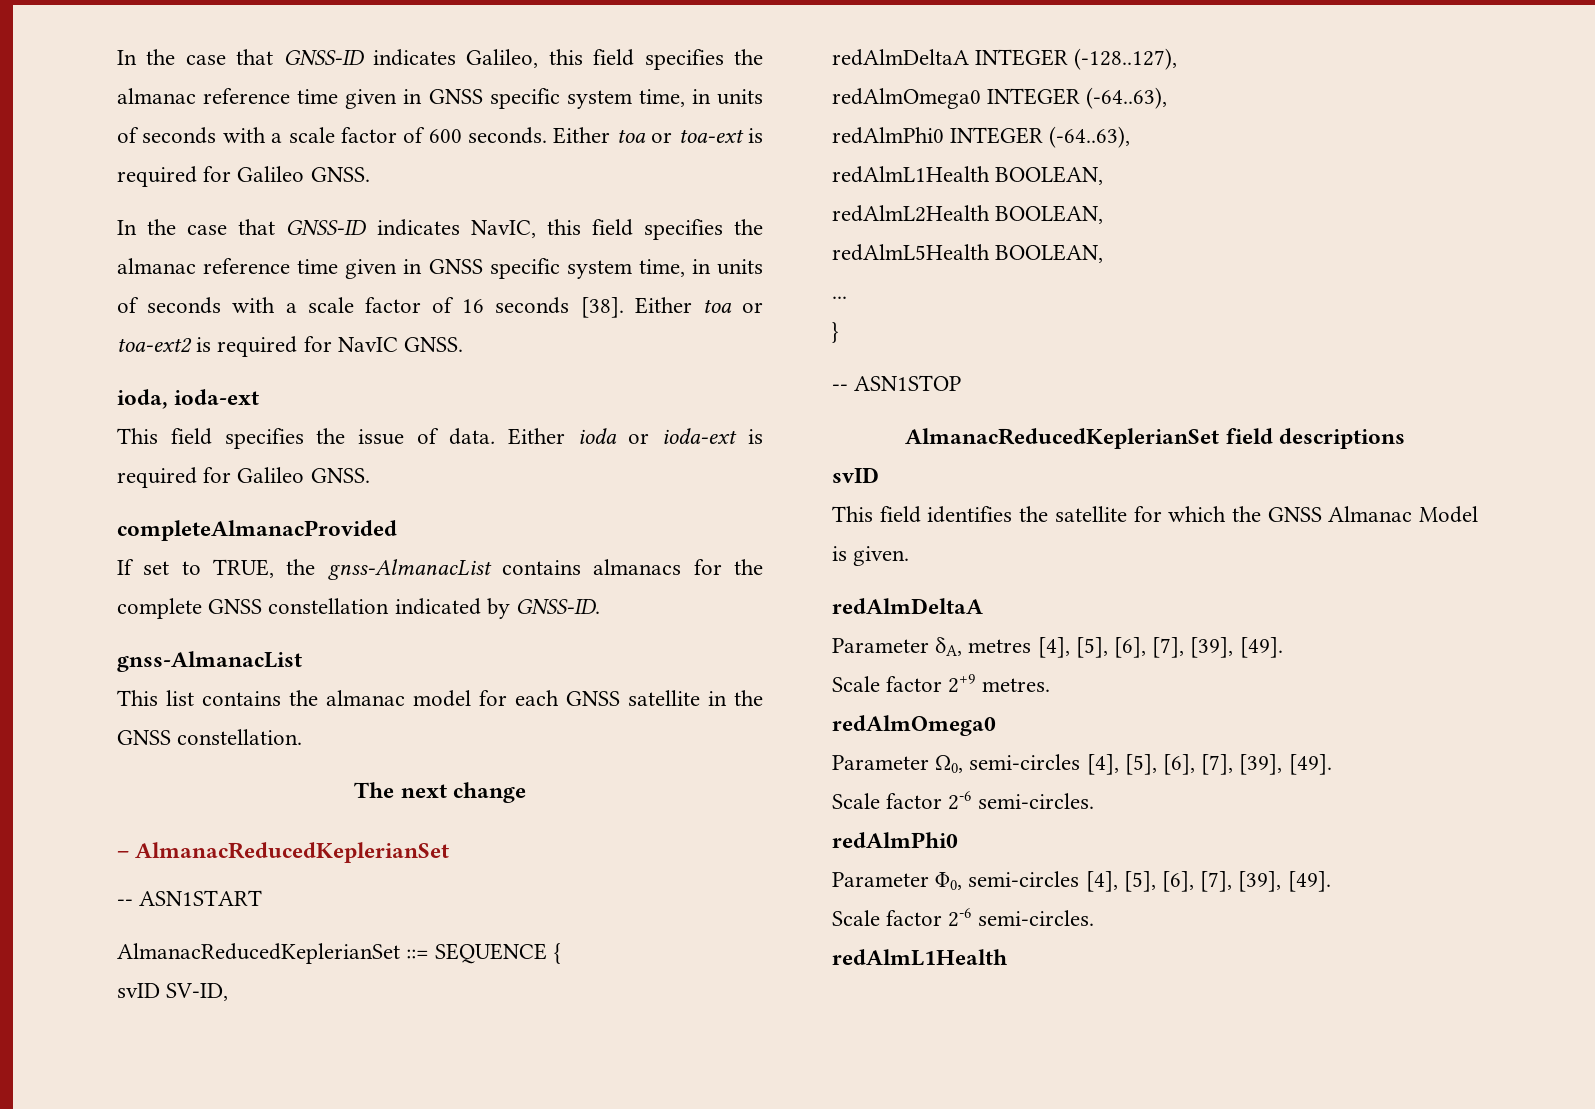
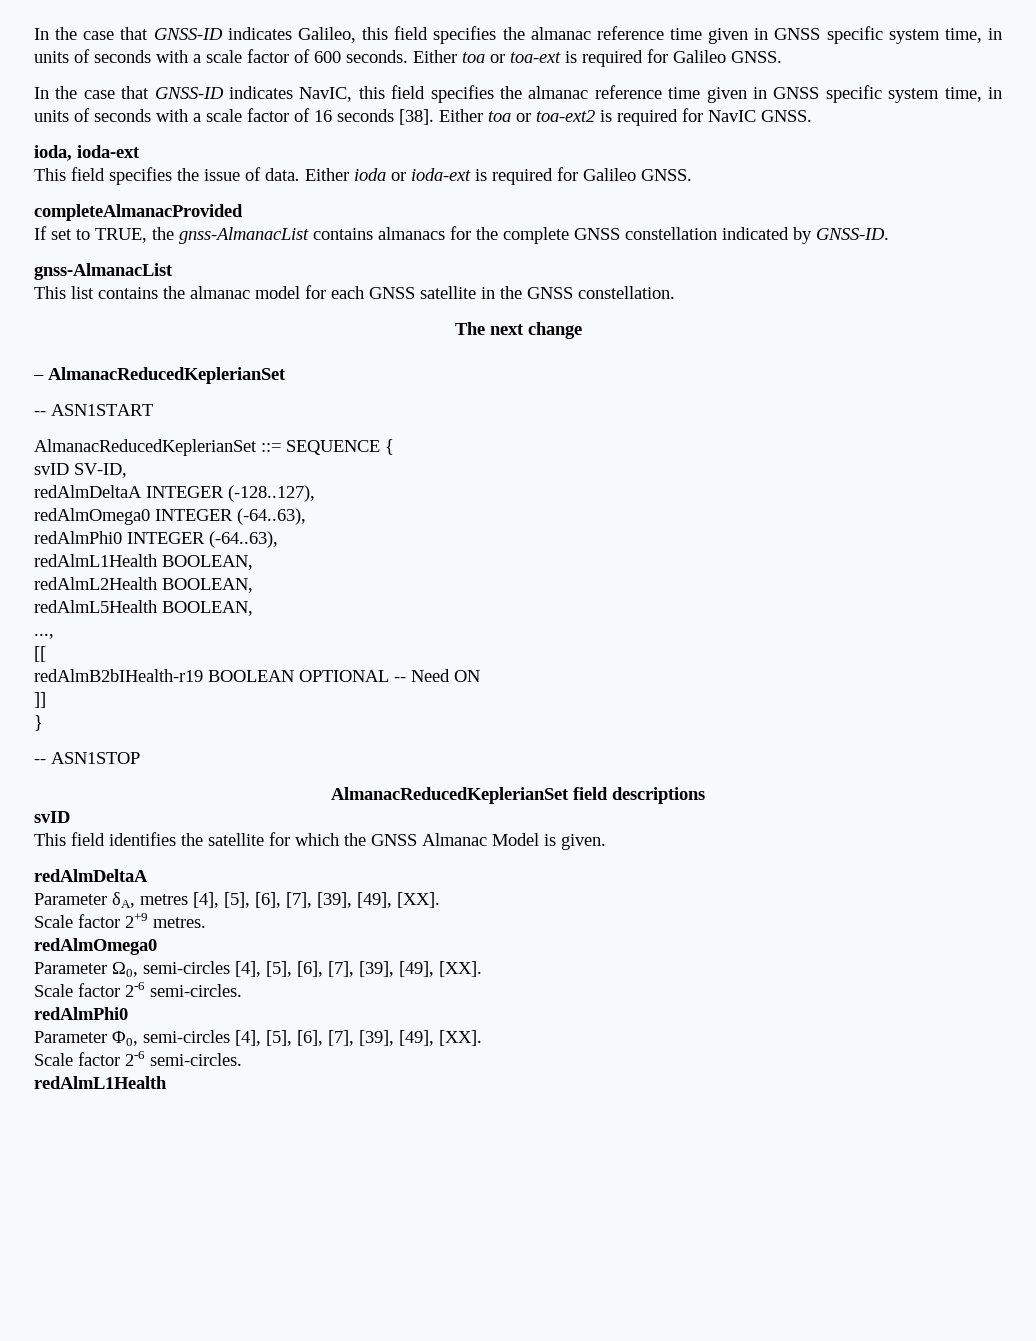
- ...
+ ...,
+ [[
+ redAlmB2bIHealth-r19 BOOLEAN OPTIONAL -- Need ON
+ ]]
- Parameter δA, metres [4], [5], [6], [7], [39], [49].
+ Parameter δA, metres [4], [5], [6], [7], [39], [49], [XX].
- Parameter Ω0, semi-circles [4], [5], [6], [7], [39], [49].
+ Parameter Ω0, semi-circles [4], [5], [6], [7], [39], [49], [XX].
- Parameter Φ0, semi-circles [4], [5], [6], [7], [39], [49].
+ Parameter Φ0, semi-circles [4], [5], [6], [7], [39], [49], [XX].

